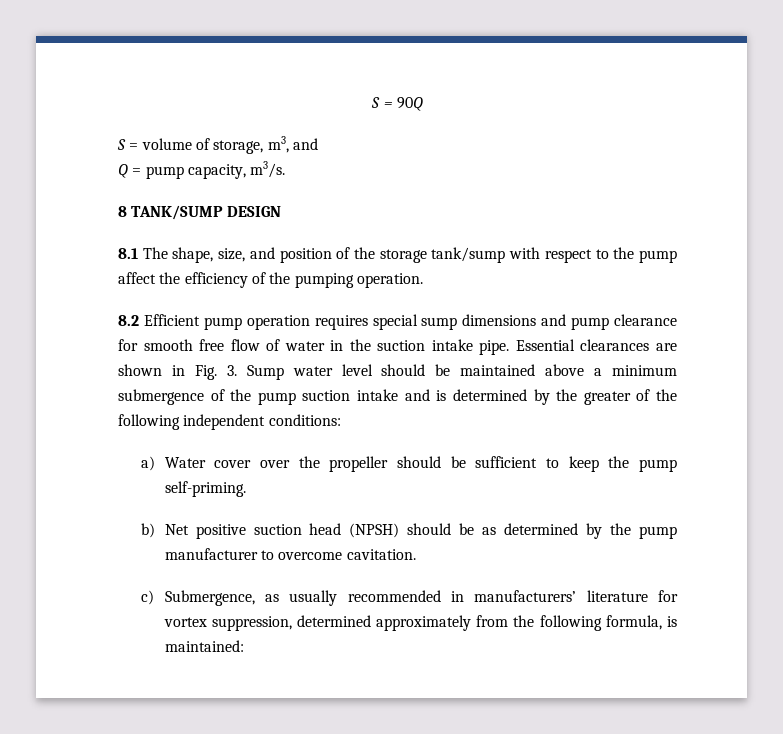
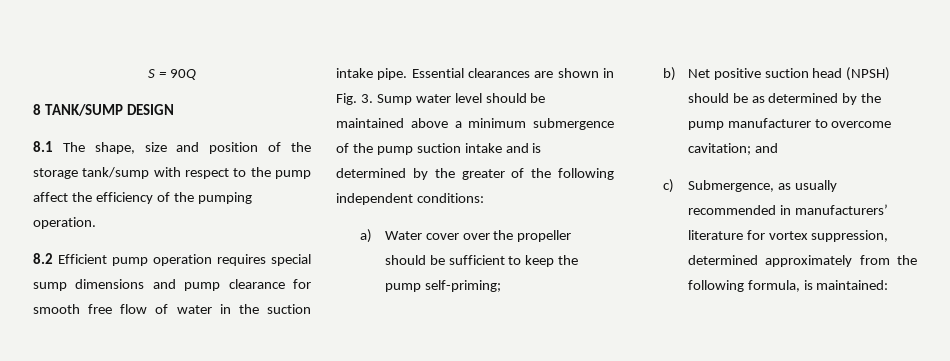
- S = volume of storage, m3, and
- Q = pump capacity, m3/s.
- 8.1 The shape, size, and position of the storage tank/sump with respect to the pump affect the efficiency of the pumping operation.
+ 8.1 The shape, size and position of the storage tank/sump with respect to the pump affect the efficiency of the pumping operation.
- a) Water cover over the propeller should be sufficient to keep the pump self-priming.
+ a) Water cover over the propeller should be sufficient to keep the pump self-priming;
- b) Net positive suction head (NPSH) should be as determined by the pump manufacturer to overcome cavitation.
+ b) Net positive suction head (NPSH) should be as determined by the pump manufacturer to overcome cavitation; and

